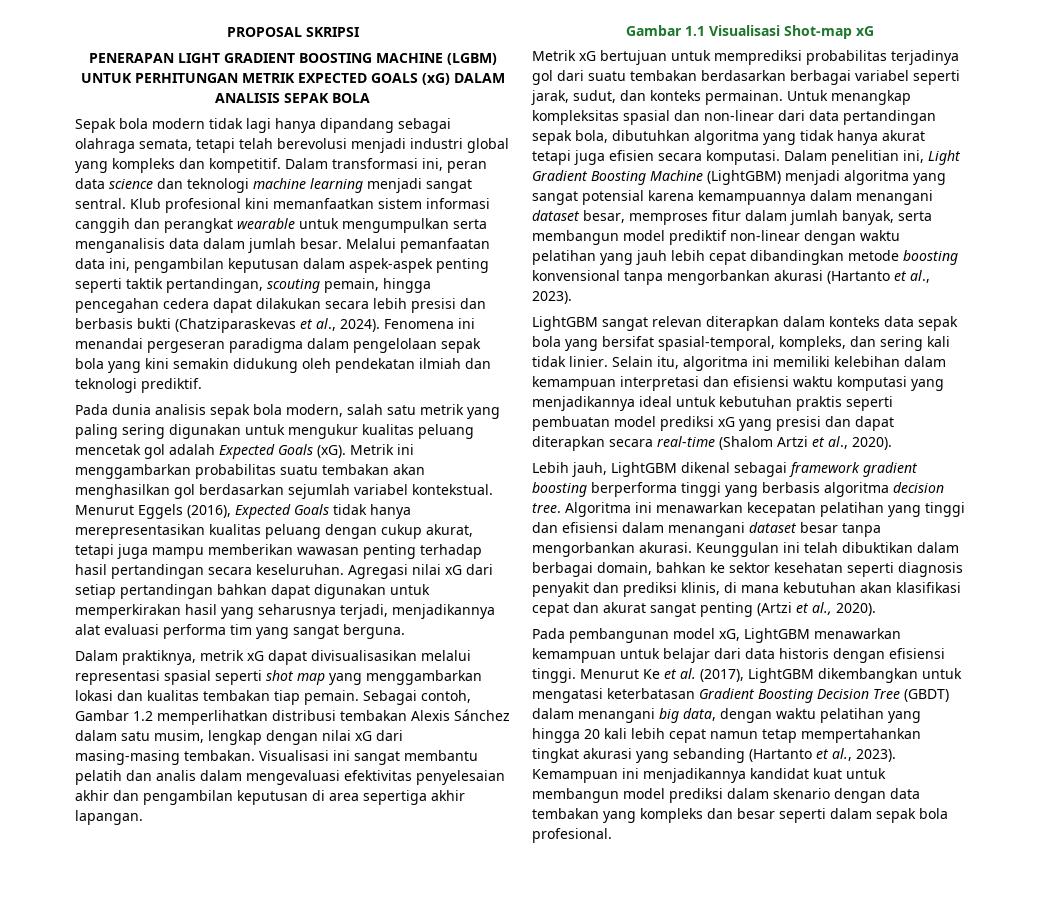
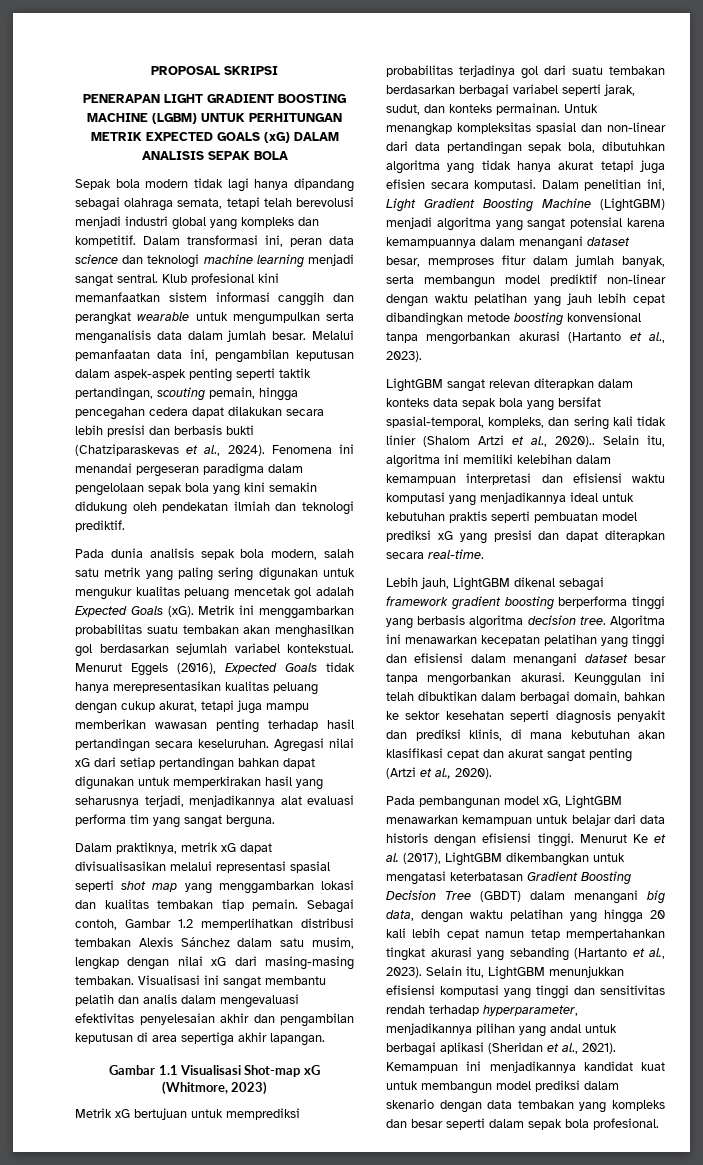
- Gambar 1.1 Visualisasi Shot-map xG
+ Gambar 1.1 Visualisasi Shot-map xG (Whitmore, 2023)
- LightGBM sangat relevan diterapkan dalam konteks data sepak bola yang bersifat spasial-temporal, kompleks, dan sering kali tidak linier.
+ LightGBM sangat relevan diterapkan dalam konteks data sepak bola yang bersifat spasial-temporal, kompleks, dan sering kali tidak linier (Shalom Artzi et al., 2020)..
- Selain itu, algoritma ini memiliki kelebihan dalam kemampuan interpretasi dan efisiensi waktu komputasi yang menjadikannya ideal untuk kebutuhan praktis seperti pembuatan model prediksi xG yang presisi dan dapat diterapkan secara real-time (Shalom Artzi et al., 2020).
+ Selain itu, algoritma ini memiliki kelebihan dalam kemampuan interpretasi dan efisiensi waktu komputasi yang menjadikannya ideal untuk kebutuhan praktis seperti pembuatan model prediksi xG yang presisi dan dapat diterapkan secara real-time.
+ Selain itu, LightGBM menunjukkan efisiensi komputasi yang tinggi dan sensitivitas rendah terhadap hyperparameter, menjadikannya pilihan yang andal untuk berbagai aplikasi (Sheridan et al., 2021).

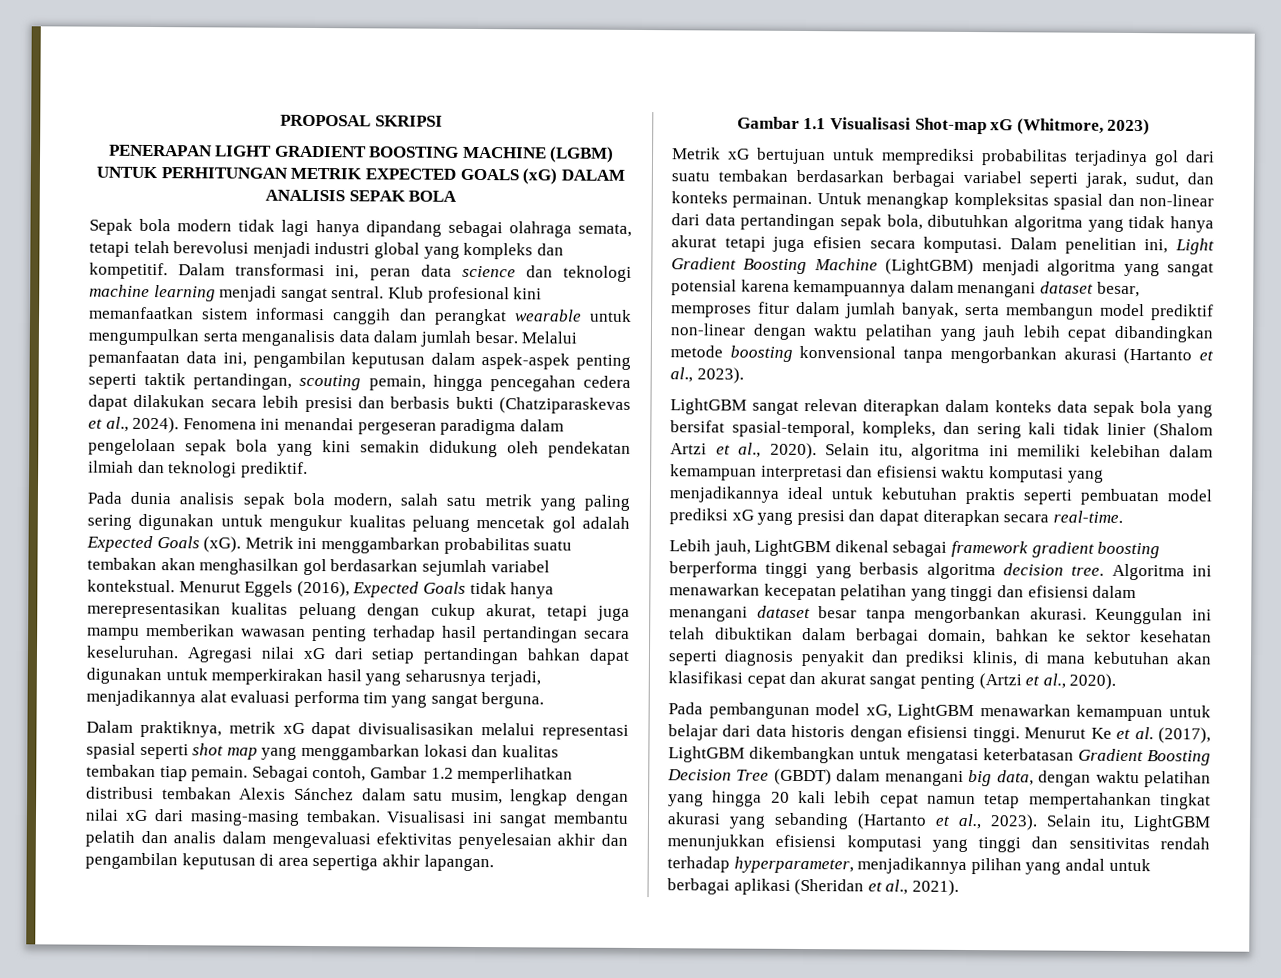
- LightGBM sangat relevan diterapkan dalam konteks data sepak bola yang bersifat spasial-temporal, kompleks, dan sering kali tidak linier (Shalom Artzi et al., 2020)..
+ LightGBM sangat relevan diterapkan dalam konteks data sepak bola yang bersifat spasial-temporal, kompleks, dan sering kali tidak linier (Shalom Artzi et al., 2020).
- Kemampuan ini menjadikannya kandidat kuat untuk membangun model prediksi dalam skenario dengan data tembakan yang kompleks dan besar seperti dalam sepak bola profesional.

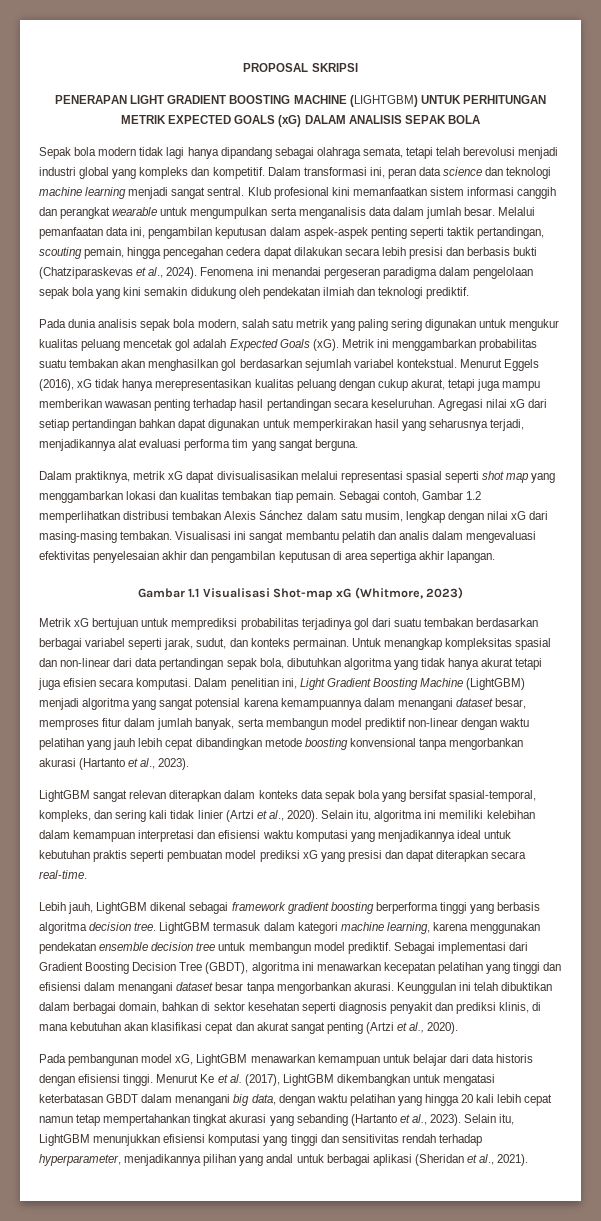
- PENERAPAN LIGHT GRADIENT BOOSTING MACHINE (LGBM) UNTUK PERHITUNGAN METRIK EXPECTED GOALS (xG) DALAM ANALISIS SEPAK BOLA
+ PENERAPAN LIGHT GRADIENT BOOSTING MACHINE (LIGHTGBM) UNTUK PERHITUNGAN METRIK EXPECTED GOALS (xG) DALAM ANALISIS SEPAK BOLA
- Menurut Eggels (2016), Expected Goals tidak hanya merepresentasikan kualitas peluang dengan cukup akurat, tetapi juga mampu memberikan wawasan penting terhadap hasil pertandingan secara keseluruhan.
+ Menurut Eggels (2016), xG tidak hanya merepresentasikan kualitas peluang dengan cukup akurat, tetapi juga mampu memberikan wawasan penting terhadap hasil pertandingan secara keseluruhan.
- LightGBM sangat relevan diterapkan dalam konteks data sepak bola yang bersifat spasial-temporal, kompleks, dan sering kali tidak linier (Shalom Artzi et al., 2020).
+ LightGBM sangat relevan diterapkan dalam konteks data sepak bola yang bersifat spasial-temporal, kompleks, dan sering kali tidak linier (Artzi et al., 2020).
- Algoritma ini menawarkan kecepatan pelatihan yang tinggi dan efisiensi dalam menangani dataset besar tanpa mengorbankan akurasi.
+ LightGBM termasuk dalam kategori machine learning, karena menggunakan pendekatan ensemble decision tree untuk membangun model prediktif. Sebagai implementasi dari Gradient Boosting Decision Tree (GBDT), algoritma ini menawarkan kecepatan pelatihan yang tinggi dan efisiensi dalam menangani dataset besar tanpa mengorbankan akurasi.
- Keunggulan ini telah dibuktikan dalam berbagai domain, bahkan ke sektor kesehatan seperti diagnosis penyakit dan prediksi klinis, di mana kebutuhan akan klasifikasi cepat dan akurat sangat penting (Artzi et al., 2020).
+ Keunggulan ini telah dibuktikan dalam berbagai domain, bahkan di sektor kesehatan seperti diagnosis penyakit dan prediksi klinis, di mana kebutuhan akan klasifikasi cepat dan akurat sangat penting (Artzi et al., 2020).
- Menurut Ke et al. (2017), LightGBM dikembangkan untuk mengatasi keterbatasan Gradient Boosting Decision Tree (GBDT) dalam menangani big data, dengan waktu pelatihan yang hingga 20 kali lebih cepat namun tetap mempertahankan tingkat akurasi yang sebanding (Hartanto et al., 2023).
+ Menurut Ke et al. (2017), LightGBM dikembangkan untuk mengatasi keterbatasan GBDT dalam menangani big data, dengan waktu pelatihan yang hingga 20 kali lebih cepat namun tetap mempertahankan tingkat akurasi yang sebanding (Hartanto et al., 2023).

